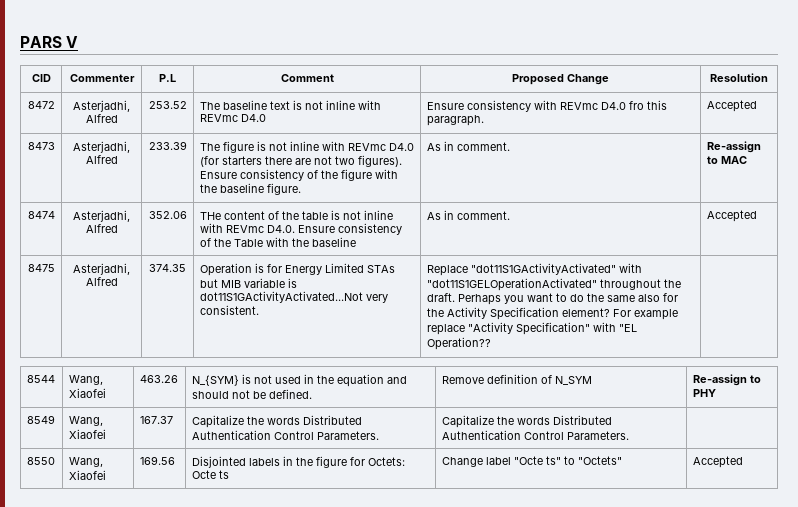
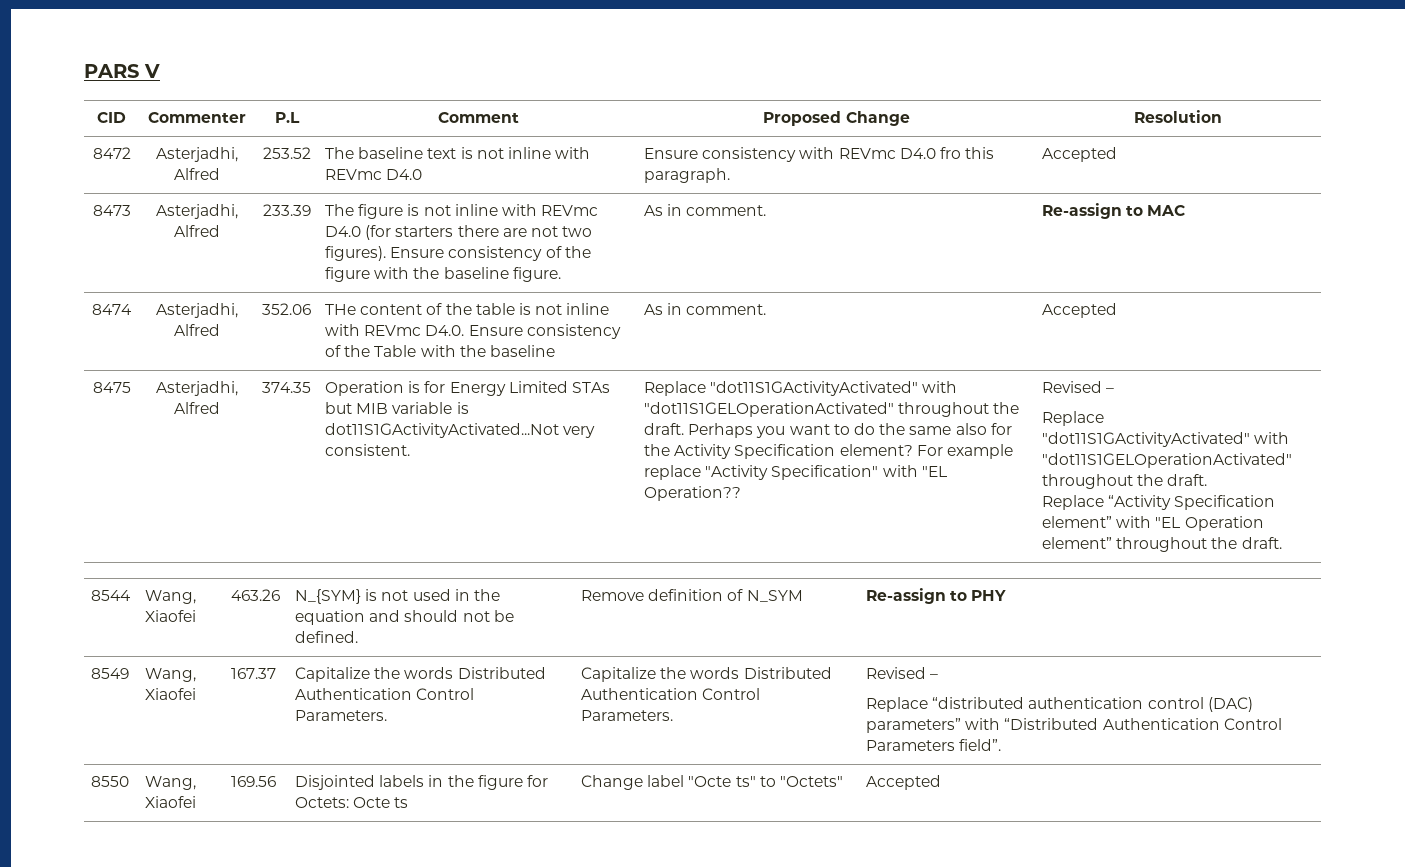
- For example replace "Activity Specification" with "EL Operation??
+ For example replace "Activity Specification" with "EL Operation?? | Revised –
+ Replace "dot11S1GActivityActivated" with "dot11S1GELOperationActivated" throughout the draft.
+ Replace “Activity Specification element” with "EL Operation element” throughout the draft.
- 8549 | Wang, Xiaofei | 167.37 | Capitalize the words Distributed Authentication Control Parameters. | Capitalize the words Distributed Authentication Control Parameters. |
+ 8549 | Wang, Xiaofei | 167.37 | Capitalize the words Distributed Authentication Control Parameters. | Capitalize the words Distributed Authentication Control Parameters. | Revised –
+ Replace “distributed authentication control (DAC) parameters” with “Distributed Authentication Control Parameters field”.

